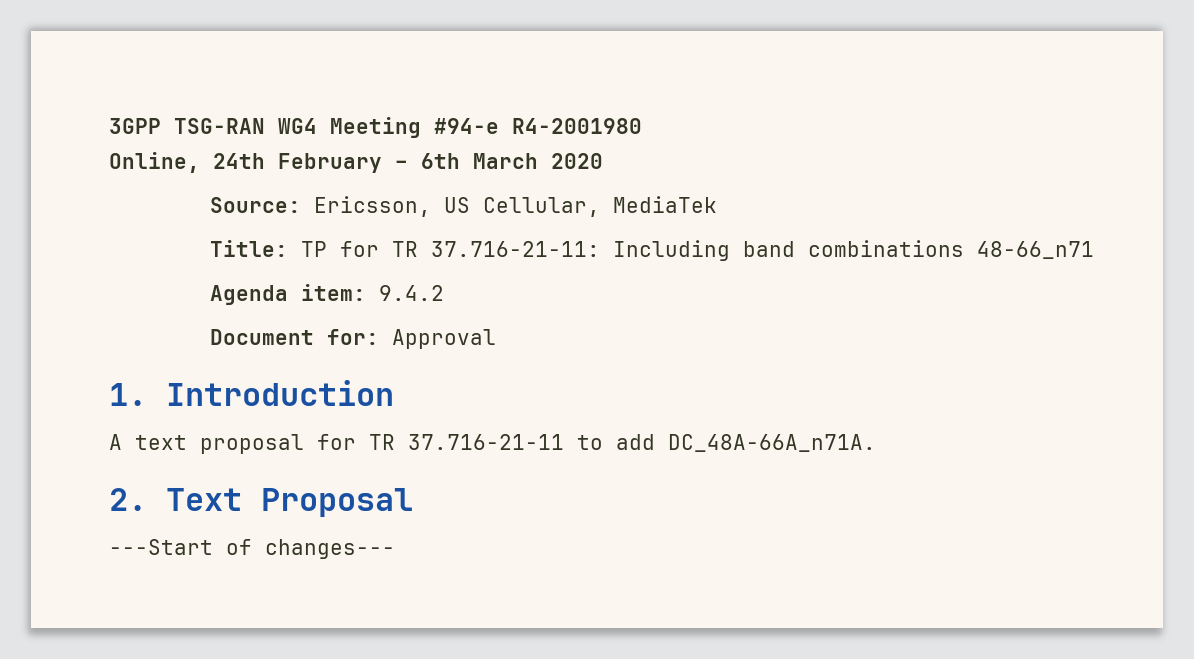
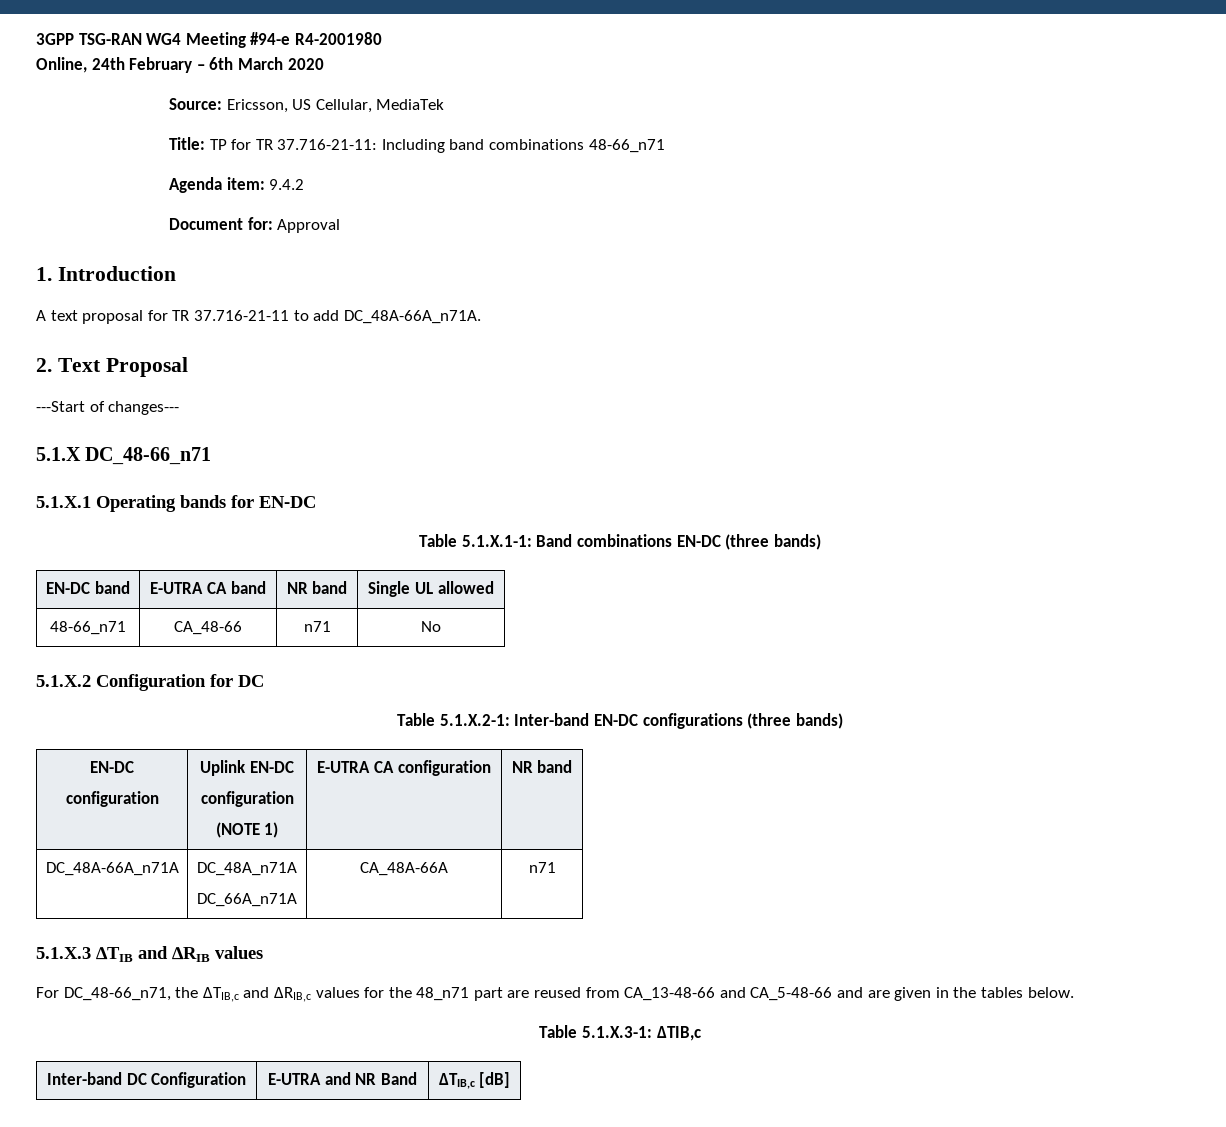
+ 5.1.X DC_48-66_n71
+ 5.1.X.1 Operating bands for EN-DC
+ Table 5.1.X.1-1: Band combinations EN-DC (three bands)
+ EN-DC band | E-UTRA CA band | NR band | Single UL allowed
+ 48-66_n71 | CA_48-66 | n71 | No
+ 5.1.X.2 Configuration for DC
+ Table 5.1.X.2-1: Inter-band EN-DC configurations (three bands)
+ EN-DC
+ configuration | Uplink EN-DC
+ configuration
+ (NOTE 1) | E-UTRA CA configuration | NR band
+ DC_48A-66A_n71A | DC_48A_n71A
+ DC_66A_n71A | CA_48A-66A | n71
+ 5.1.X.3 ∆TIB and ∆RIB values
+ For DC_48-66_n71, the ΔTIB,c and ΔRIB,c values for the 48_n71 part are reused from CA_13-48-66 and CA_5-48-66 and are given in the tables below.
+ Table 5.1.X.3-1: ΔTIB,c
+ Inter-band DC Configuration | E-UTRA and NR Band | ΔTIB,c [dB]

